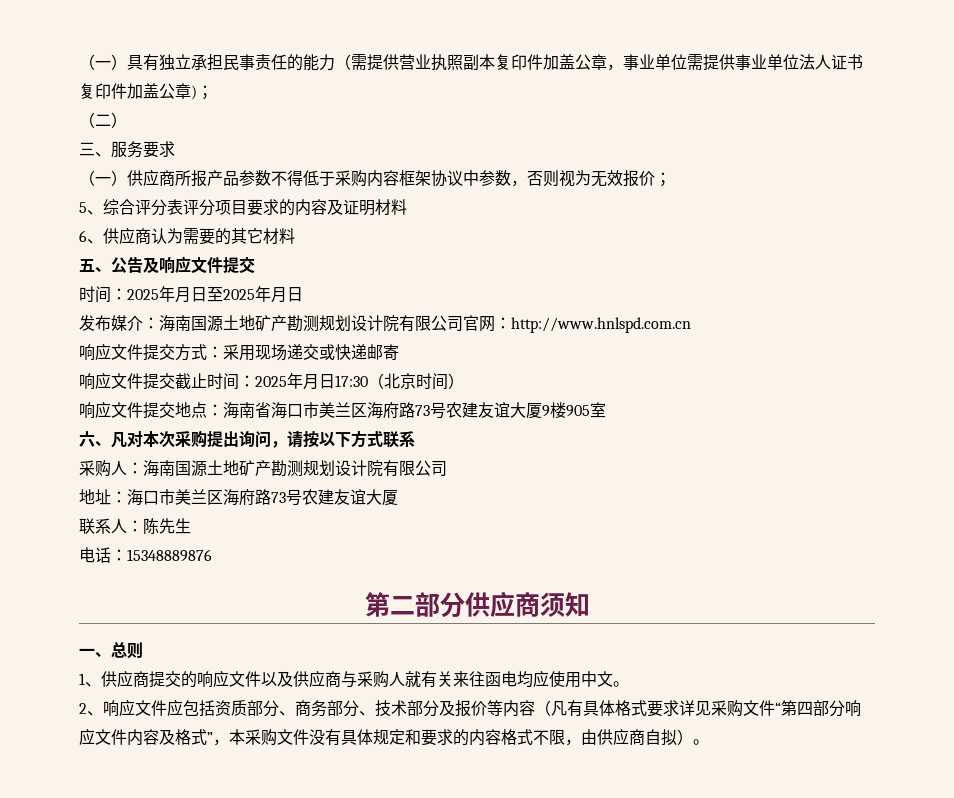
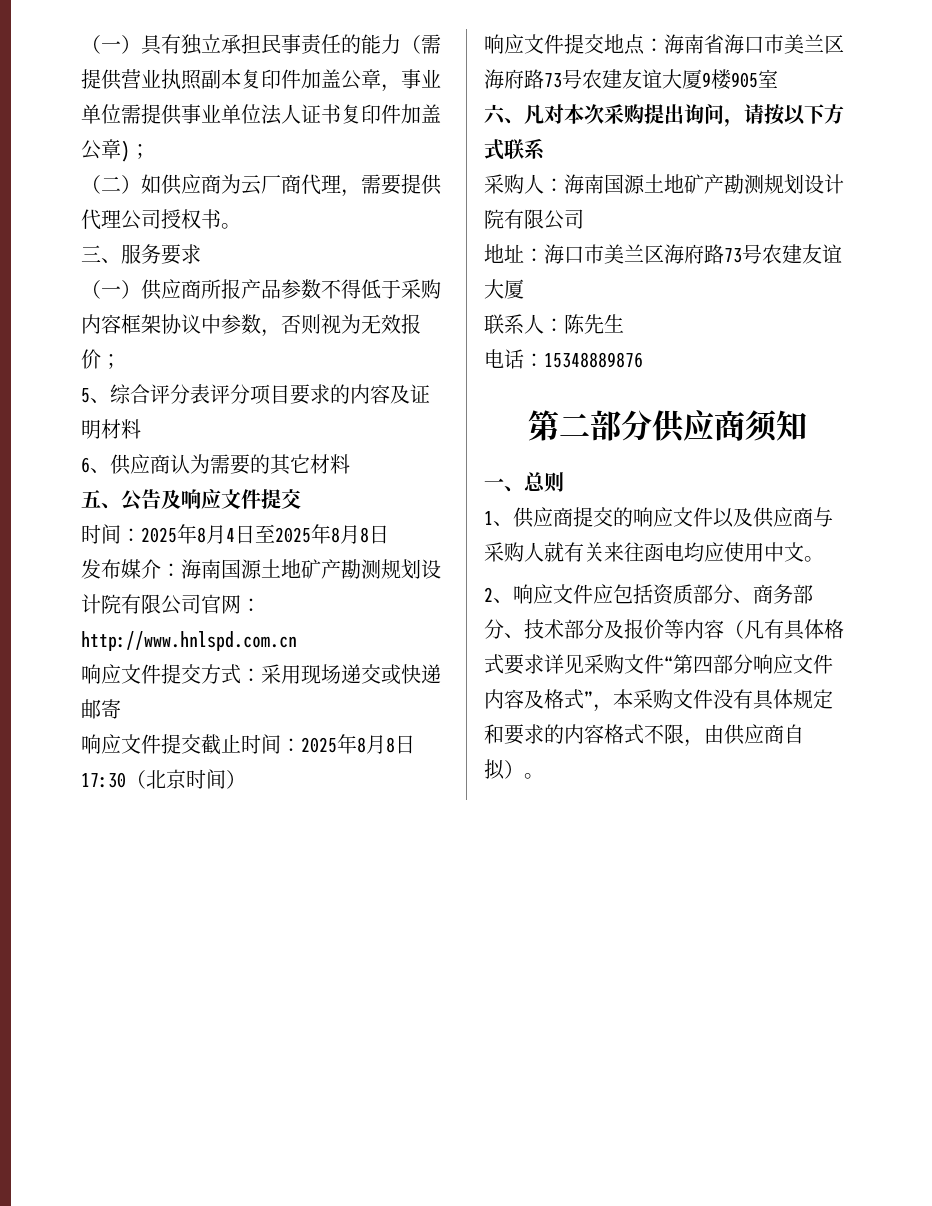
- （二）
+ （二）如供应商为云厂商代理，需要提供代理公司授权书。
- 时间：2025年月日至2025年月日
+ 时间：2025年8月4日至2025年8月8日
- 响应文件提交截止时间：2025年月日17:30（北京时间）
+ 响应文件提交截止时间：2025年8月8日17:30（北京时间）

